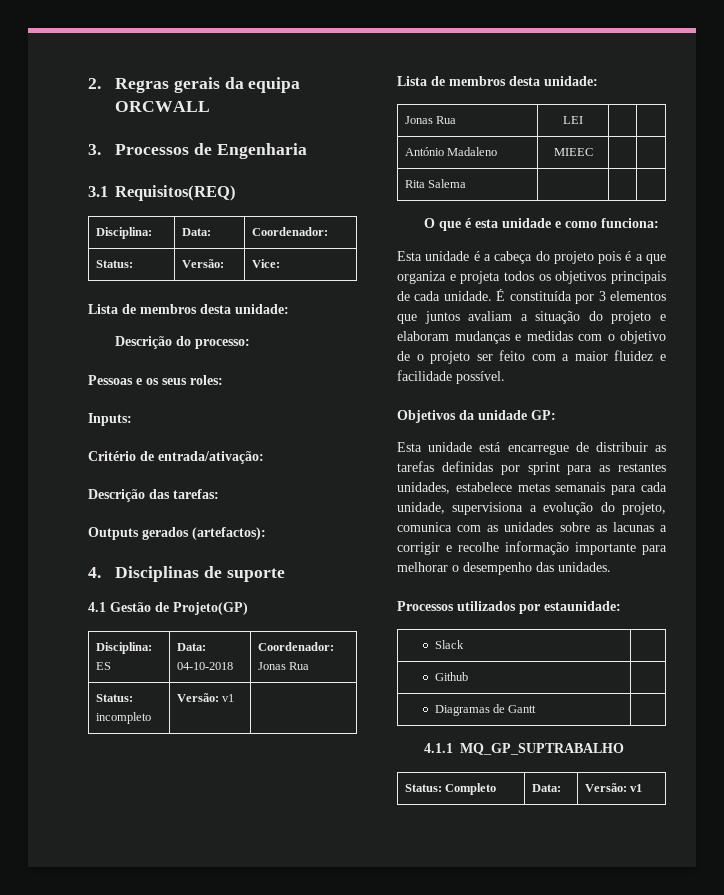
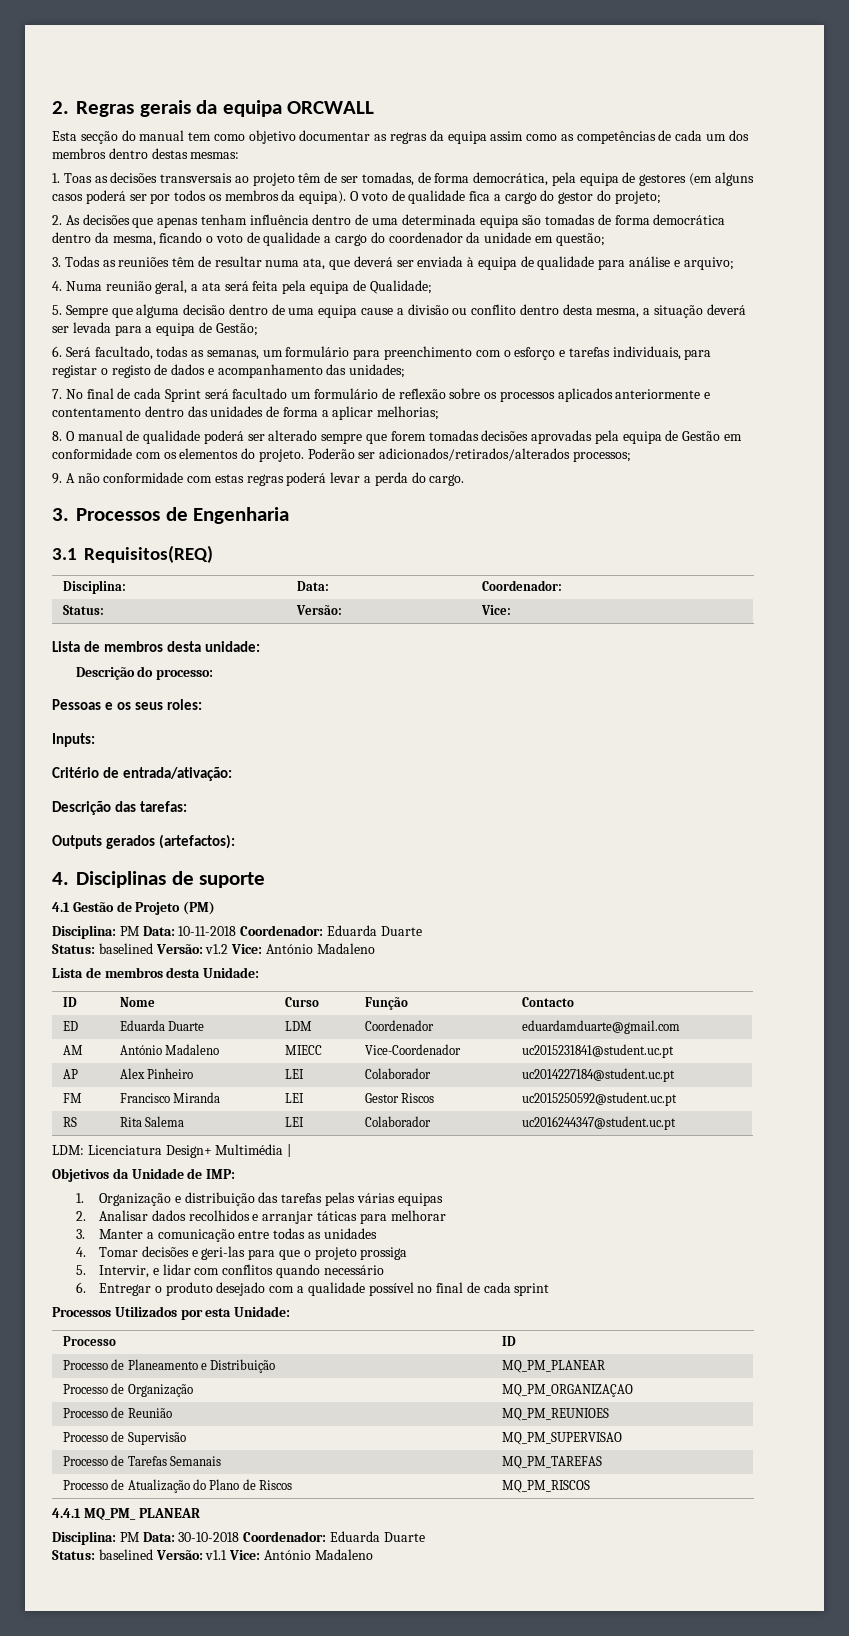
+ Esta secção do manual tem como objetivo documentar as regras da equipa assim como as competências de cada um dos membros dentro destas mesmas:
+ 1. Toas as decisões transversais ao projeto têm de ser tomadas, de forma democrática, pela equipa de gestores (em alguns casos poderá ser por todos os membros da equipa). O voto de qualidade fica a cargo do gestor do projeto;
+ 2. As decisões que apenas tenham influência dentro de uma determinada equipa são tomadas de forma democrática dentro da mesma, ficando o voto de qualidade a cargo do coordenador da unidade em questão;
+ 3. Todas as reuniões têm de resultar numa ata, que deverá ser enviada à equipa de qualidade para análise e arquivo;
+ 4. Numa reunião geral, a ata será feita pela equipa de Qualidade;
+ 5. Sempre que alguma decisão dentro de uma equipa cause a divisão ou conflito dentro desta mesma, a situação deverá ser levada para a equipa de Gestão;
+ 6. Será facultado, todas as semanas, um formulário para preenchimento com o esforço e tarefas individuais, para registar o registo de dados e acompanhamento das unidades;
+ 7. No final de cada Sprint será facultado um formulário de reflexão sobre os processos aplicados anteriormente e contentamento dentro das unidades de forma a aplicar melhorias;
+ 8. O manual de qualidade poderá ser alterado sempre que forem tomadas decisões aprovadas pela equipa de Gestão em conformidade com os elementos do projeto. Poderão ser adicionados/retirados/alterados processos;
+ 9. A não conformidade com estas regras poderá levar a perda do cargo.
- 4.1 Gestão de Projeto(GP)
- Disciplina: ES | Data: 04-10-2018 | Coordenador: Jonas Rua
- Status: incompleto | Versão: v1 |
- Lista de membros desta unidade:
- Jonas Rua | LEI | |
- António Madaleno | MIEEC | |
- Rita Salema | | |
- O que é esta unidade e como funciona:
- Esta unidade é a cabeça do projeto pois é a que organiza e projeta todos os objetivos principais de cada unidade. É constituída por 3 elementos que juntos avaliam a situação do projeto e elaboram mudanças e medidas com o objetivo de o projeto ser feito com a maior fluidez e facilidade possível.
- Objetivos da unidade GP:
- Esta unidade está encarregue de distribuir as tarefas definidas por sprint para as restantes unidades, estabelece metas semanais para cada unidade, supervisiona a evolução do projeto, comunica com as unidades sobre as lacunas a corrigir e recolhe informação importante para melhorar o desempenho das unidades.
- Processos utilizados por estaunidade:
- Slack |
- Github |
- Diagramas de Gantt |
- 4.1.1 MQ_GP_SUPTRABALHO
- Status: Completo | Data: | Versão: v1
+ 4.1 Gestão de Projeto (PM)
+ Disciplina: PM Data: 10-11-2018 Coordenador: Eduarda Duarte
+ Status: baselined Versão: v1.2 Vice: António Madaleno
+ Lista de membros desta Unidade:
+ ID | Nome | Curso | Função | Contacto
+ ED | Eduarda Duarte | LDM | Coordenador | eduardamduarte@gmail.com
+ AM | António Madaleno | MIECC | Vice-Coordenador | uc2015231841@student.uc.pt
+ AP | Alex Pinheiro | LEI | Colaborador | uc2014227184@student.uc.pt
+ FM | Francisco Miranda | LEI | Gestor Riscos | uc2015250592@student.uc.pt
+ RS | Rita Salema | LEI | Colaborador | uc2016244347@student.uc.pt
+ LDM: Licenciatura Design+ Multimédia |
+ Objetivos da Unidade de IMP:
+ 1. Organização e distribuição das tarefas pelas várias equipas
+ 2. Analisar dados recolhidos e arranjar táticas para melhorar
+ 3. Manter a comunicação entre todas as unidades
+ 4. Tomar decisões e geri-las para que o projeto prossiga
+ 5. Intervir, e lidar com conflitos quando necessário
+ 6. Entregar o produto desejado com a qualidade possível no final de cada sprint
+ Processos Utilizados por esta Unidade:
+ Processo | ID
+ Processo de Planeamento e Distribuição | MQ_PM_PLANEAR
+ Processo de Organização | MQ_PM_ORGANIZAÇAO
+ Processo de Reunião | MQ_PM_REUNIOES
+ Processo de Supervisão | MQ_PM_SUPERVISAO
+ Processo de Tarefas Semanais | MQ_PM_TAREFAS
+ Processo de Atualização do Plano de Riscos | MQ_PM_RISCOS
+ 4.4.1 MQ_PM_ PLANEAR
+ Disciplina: PM Data: 30-10-2018 Coordenador: Eduarda Duarte
+ Status: baselined Versão: v1.1 Vice: António Madaleno

